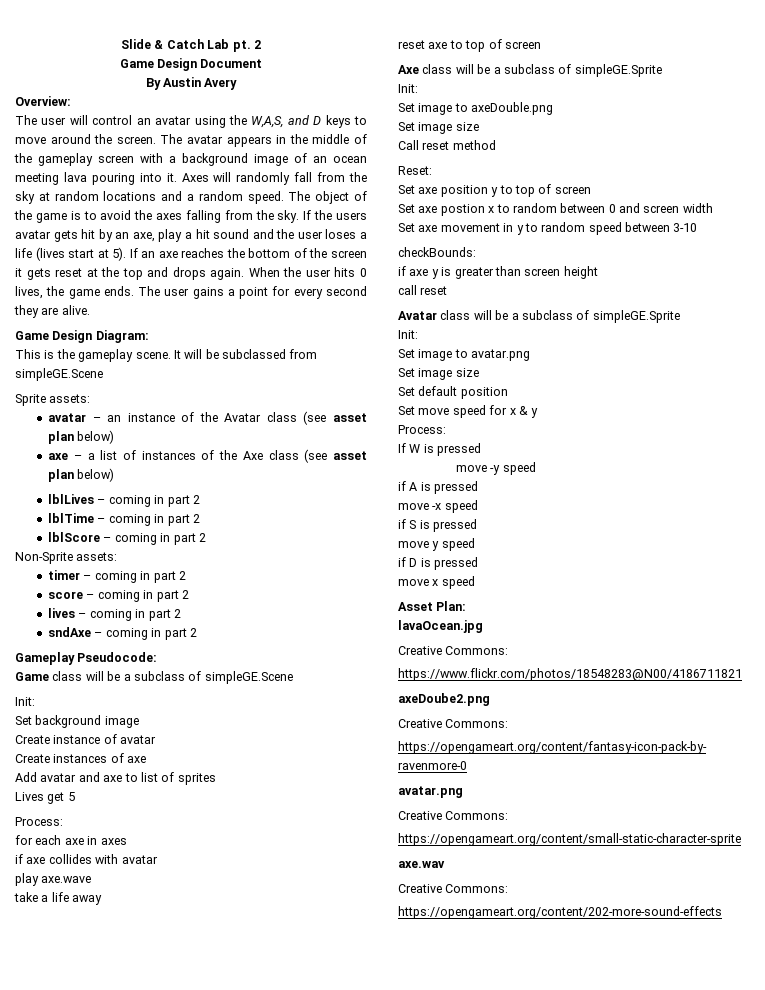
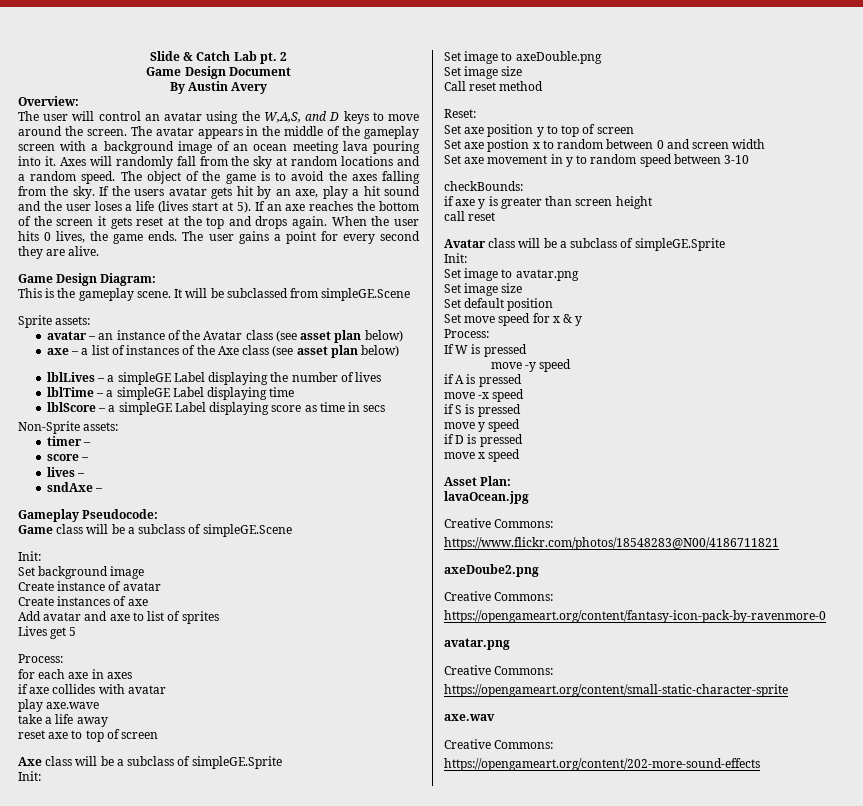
- lblLives – coming in part 2
- lblTime – coming in part 2
- lblScore – coming in part 2
+ lblLives – a simpleGE Label displaying the number of lives
+ lblTime – a simpleGE Label displaying time
+ lblScore – a simpleGE Label displaying score as time in secs
  Non-Sprite assets:
- timer – coming in part 2
- score – coming in part 2
- lives – coming in part 2
- sndAxe – coming in part 2
+ timer –
+ score –
+ lives –
+ sndAxe –

